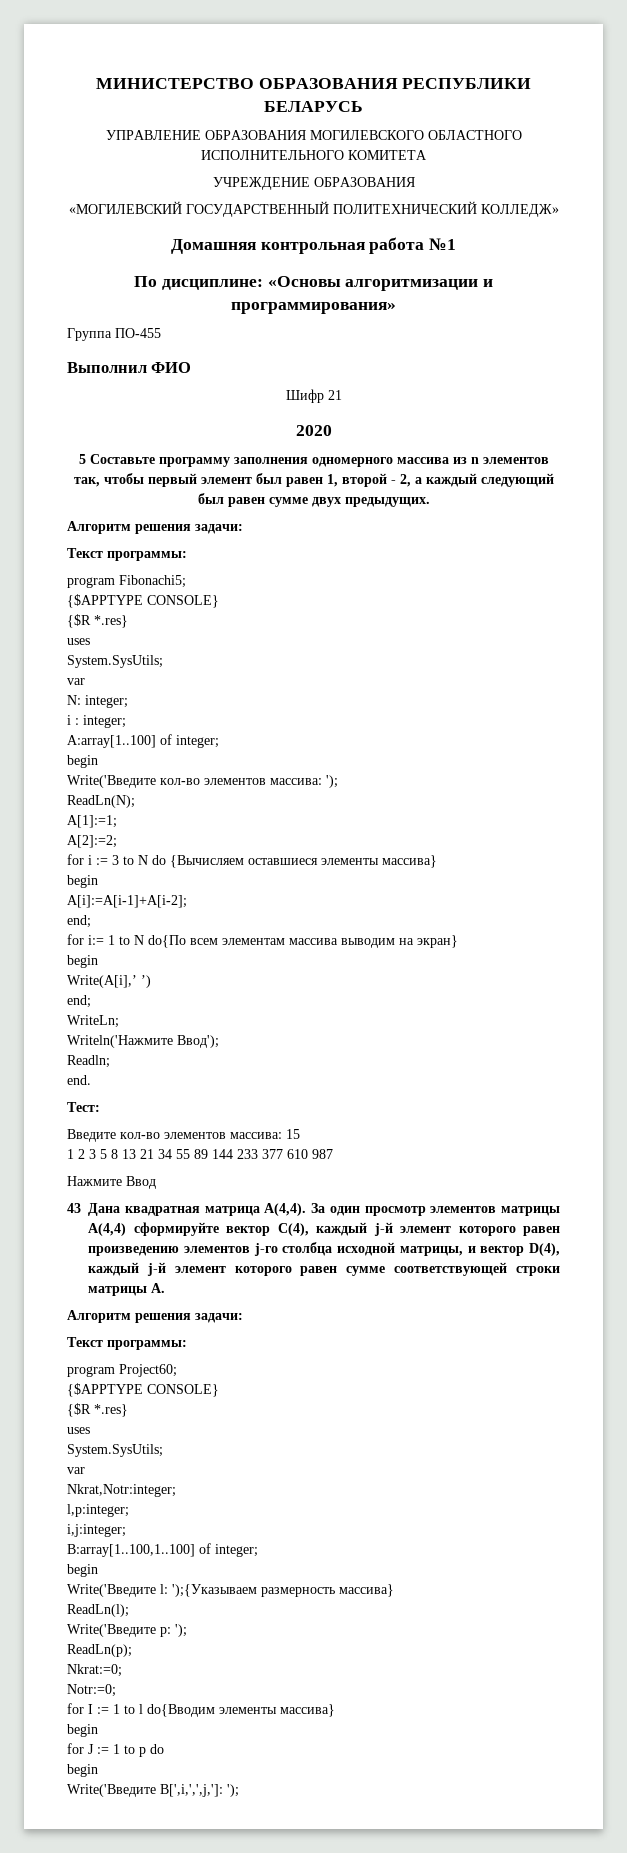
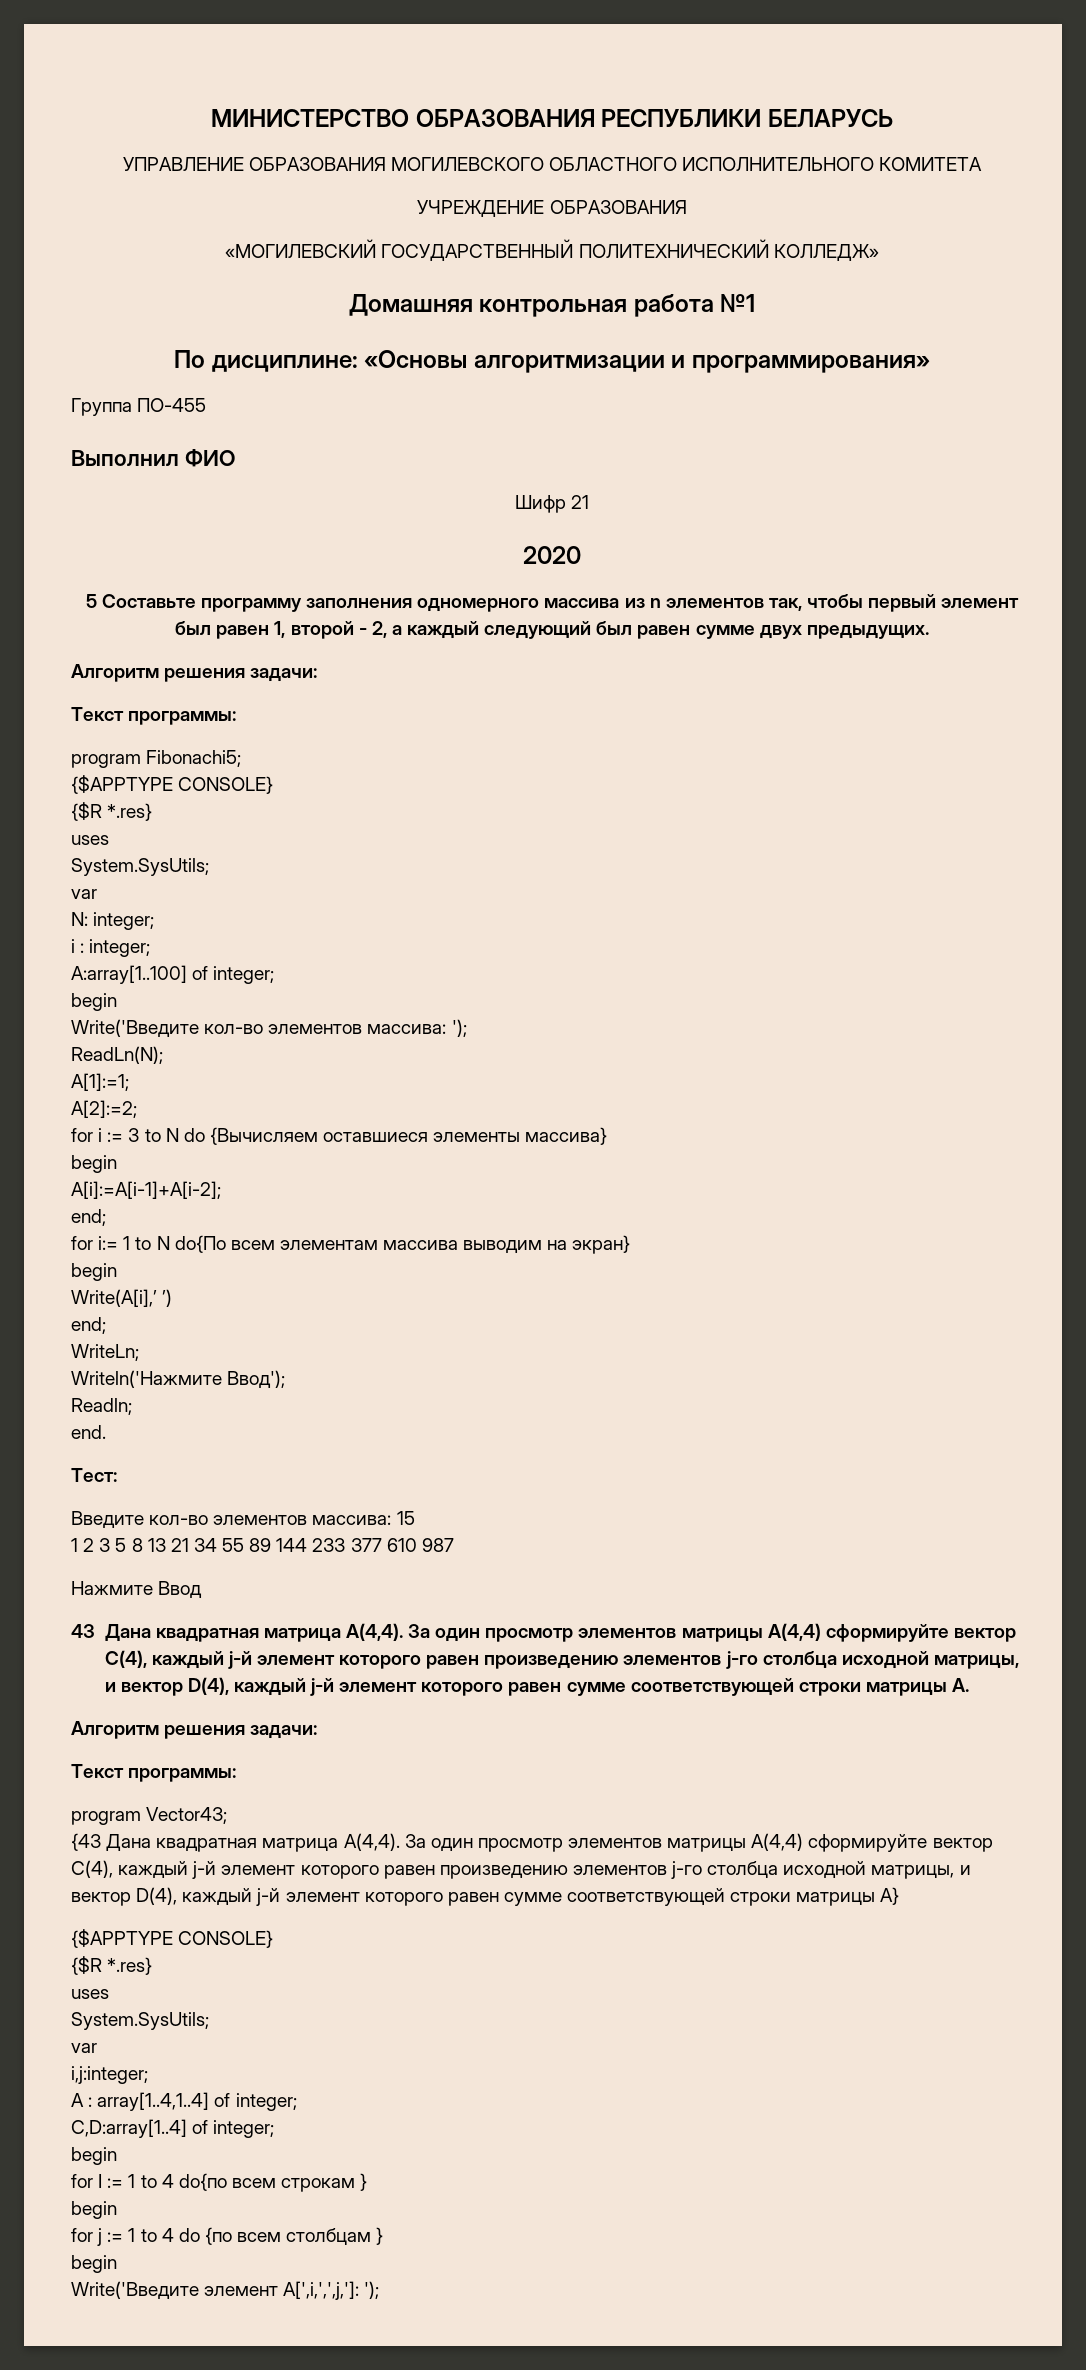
- program Project60;
+ program Vector43;
+ {43 Дана квадратная матрица А(4,4). За один просмотр элементов матрицы А(4,4) сформируйте вектор С(4), каждый j-й элемент которого равен произведению элементов j-го столбца исходной матрицы, и вектор D(4), каждый j-й элемент которого равен сумме соответствующей строки матрицы А}
  {$APPTYPE CONSOLE}
  {$R *.res}
  uses
  System.SysUtils;
  var
- Nkrat,Notr:integer;
- l,p:integer;
- B:array[1..100,1..100] of integer;
+ A : array[1..4,1..4] of integer;
+ C,D:array[1..4] of integer;
  begin
- Write('Введите l: ');{Указываем размерность массива}
- ReadLn(l);
- Write('Введите p: ');
- ReadLn(p);
- Nkrat:=0;
- Notr:=0;
- for I := 1 to l do{Вводим элементы массива}
+ for I := 1 to 4 do{по всем строкам }
  begin
- for J := 1 to p do
+ for j := 1 to 4 do {по всем столбцам }
  begin
- Write('Введите B[',i,',',j,']: ');
+ Write('Введите элемент А[',i,',',j,']: ');

